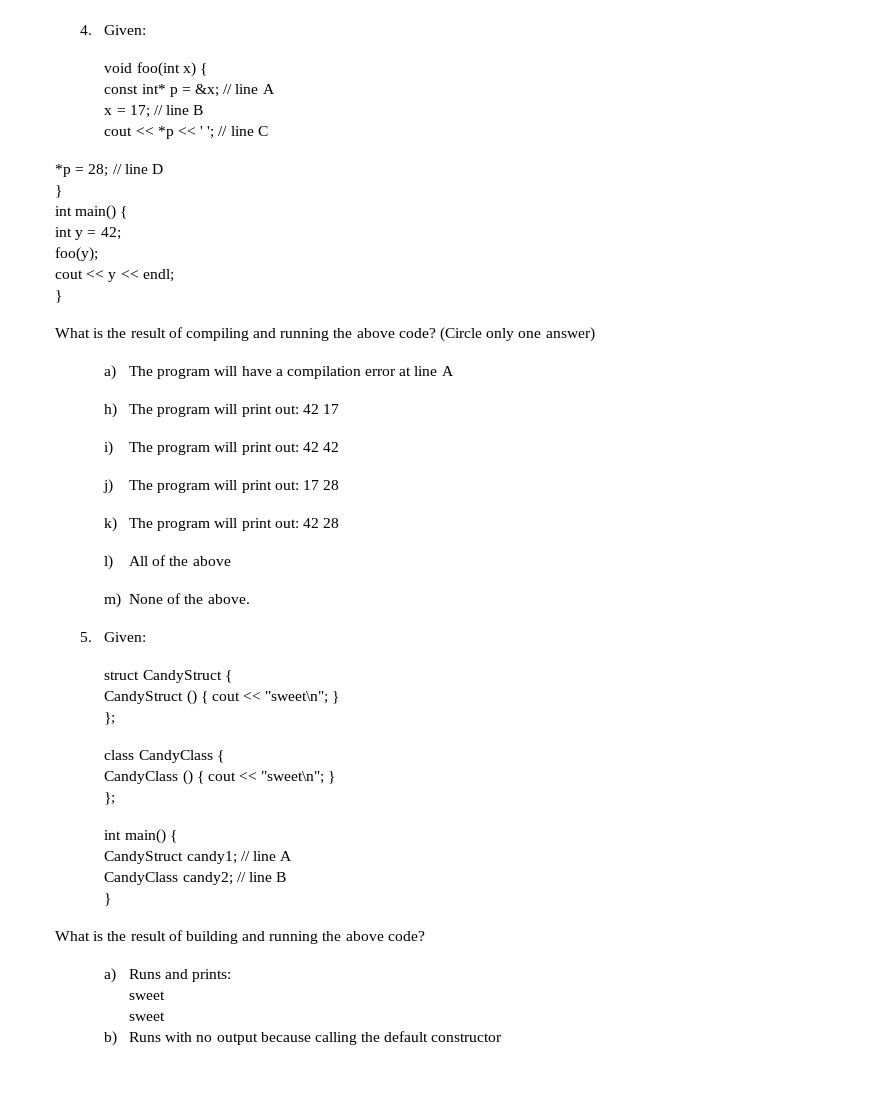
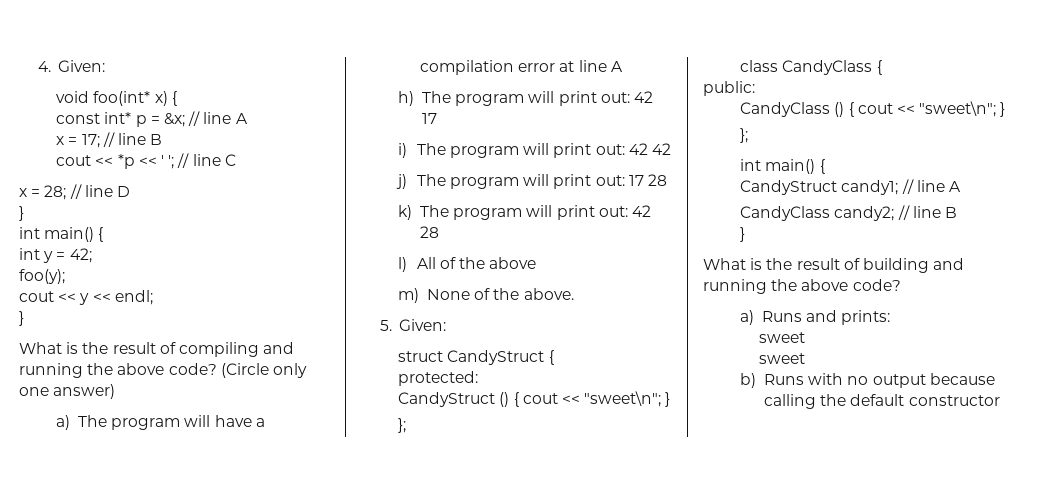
- void foo(int x) {
+ void foo(int* x) {
- *p = 28; // line D
+ x = 28; // line D
+ protected:
+ public:

